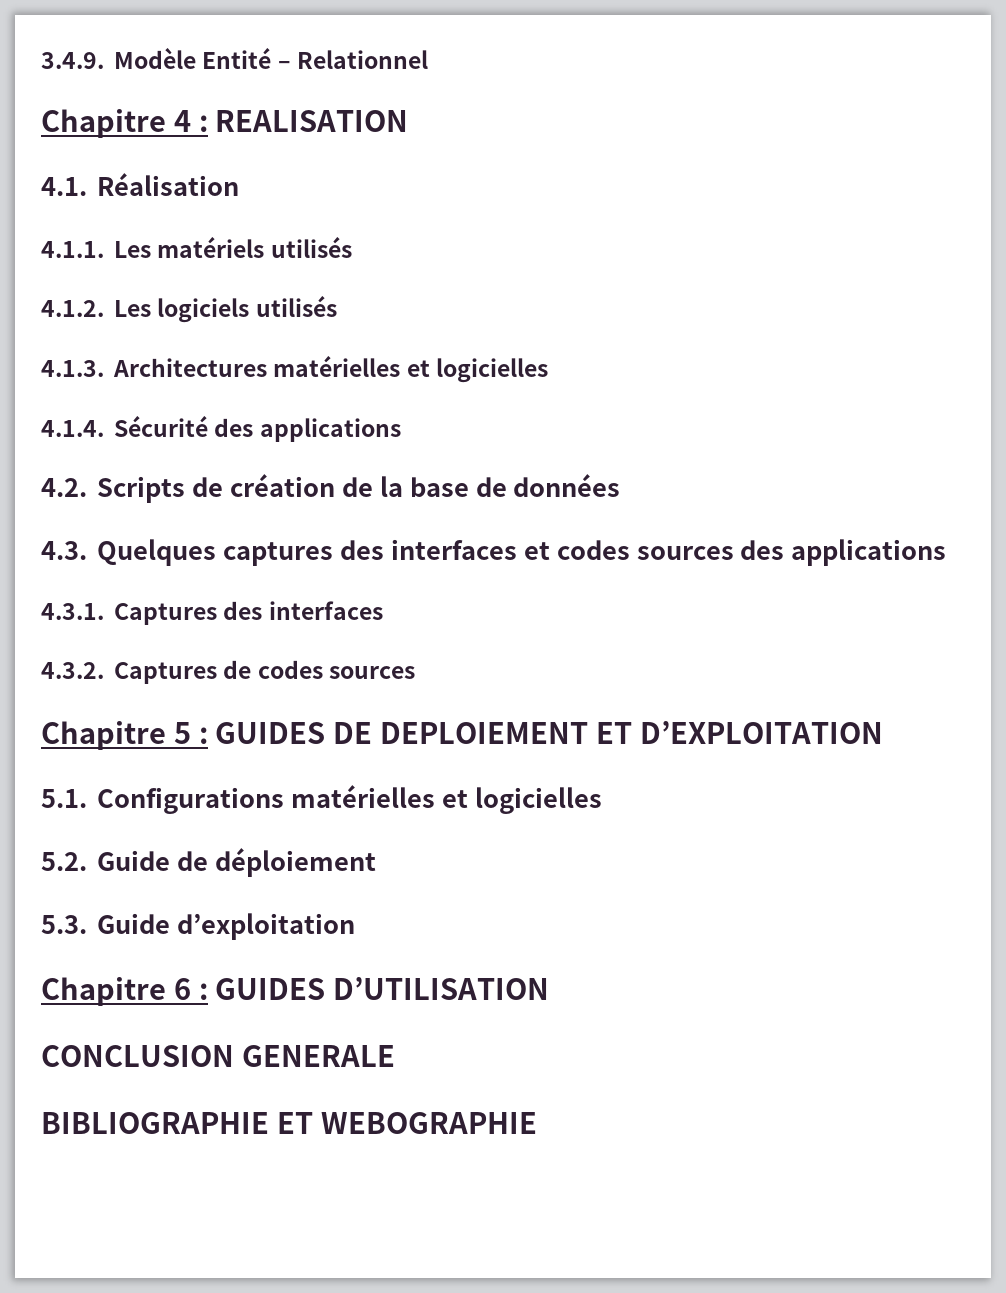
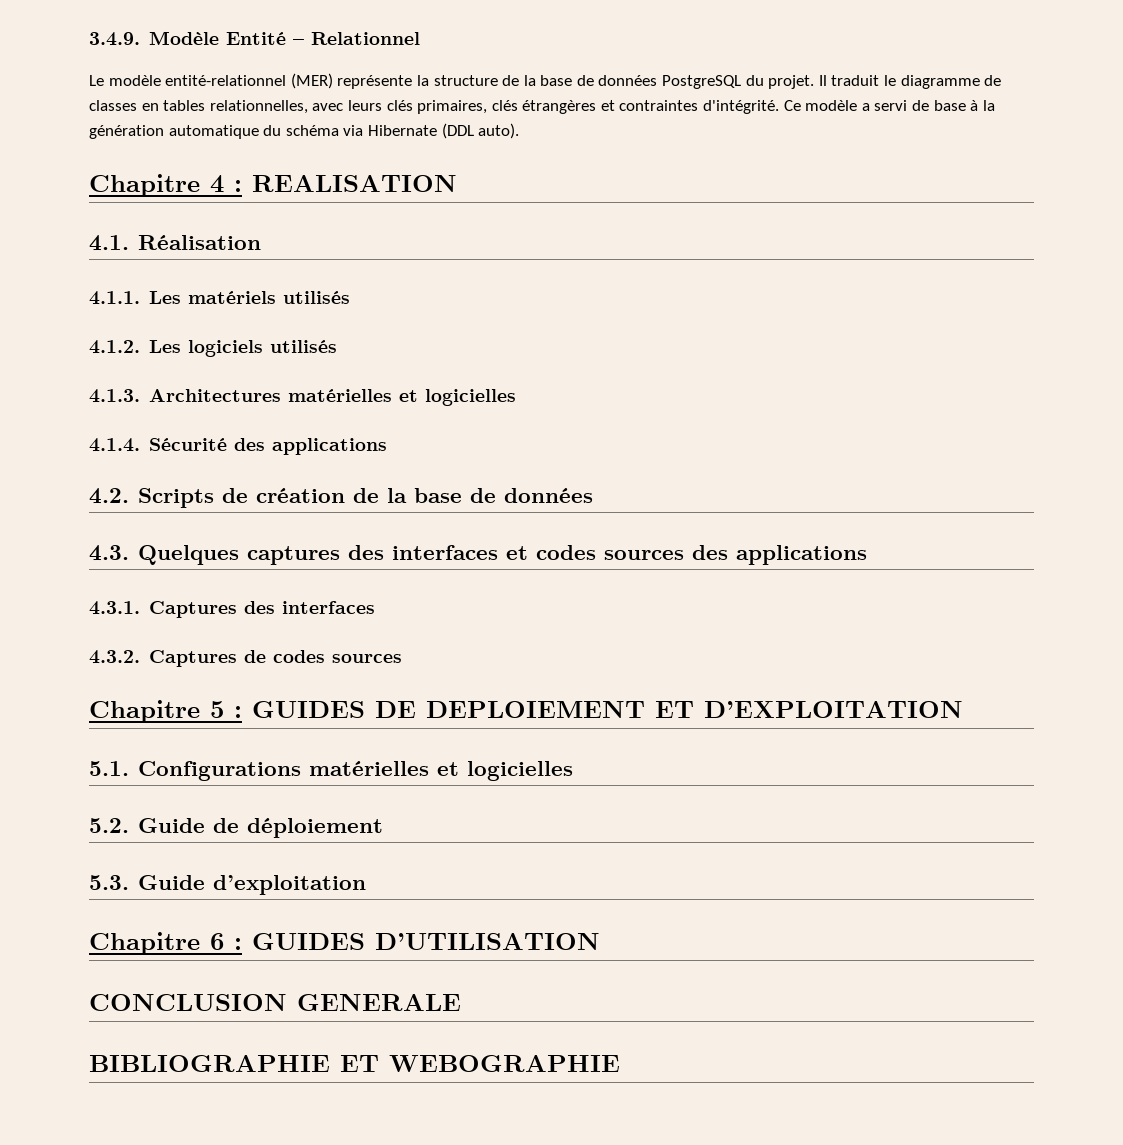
+ Le modèle entité-relationnel (MER) représente la structure de la base de données PostgreSQL du projet. Il traduit le diagramme de classes en tables relationnelles, avec leurs clés primaires, clés étrangères et contraintes d'intégrité. Ce modèle a servi de base à la génération automatique du schéma via Hibernate (DDL auto).

